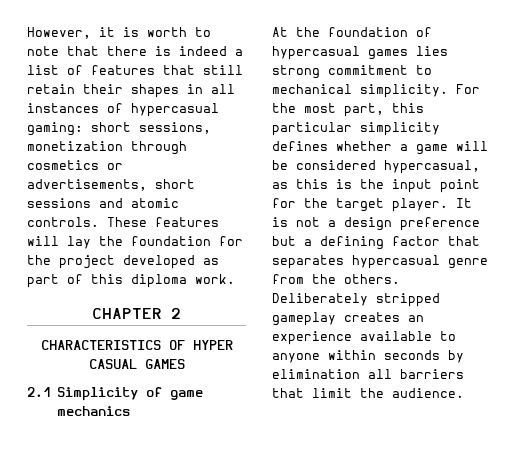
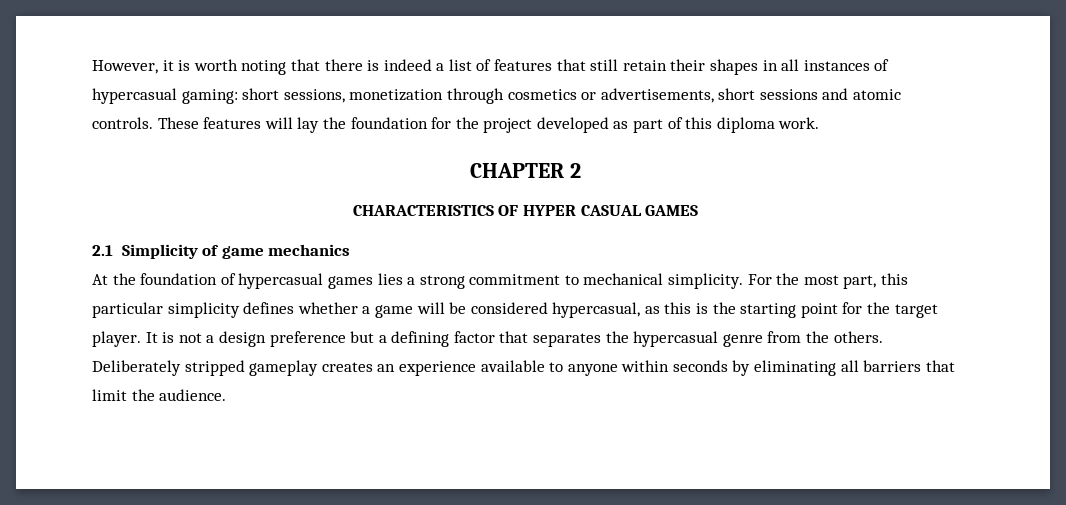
- However, it is worth to note that there is indeed a list of features that still retain their shapes in all instances of hypercasual gaming: short sessions, monetization through cosmetics or advertisements, short sessions and atomic controls.
+ However, it is worth noting that there is indeed a list of features that still retain their shapes in all instances of hypercasual gaming: short sessions, monetization through cosmetics or advertisements, short sessions and atomic controls.
- At the foundation of hypercasual games lies strong commitment to mechanical simplicity.
+ At the foundation of hypercasual games lies a strong commitment to mechanical simplicity.
- For the most part, this particular simplicity defines whether a game will be considered hypercasual, as this is the input point for the target player.
+ For the most part, this particular simplicity defines whether a game will be considered hypercasual, as this is the starting point for the target player.
- It is not a design preference but a defining factor that separates hypercasual genre from the others.
+ It is not a design preference but a defining factor that separates the hypercasual genre from the others.
- Deliberately stripped gameplay creates an experience available to anyone within seconds by elimination all barriers that limit the audience.
+ Deliberately stripped gameplay creates an experience available to anyone within seconds by eliminating all barriers that limit the audience.

